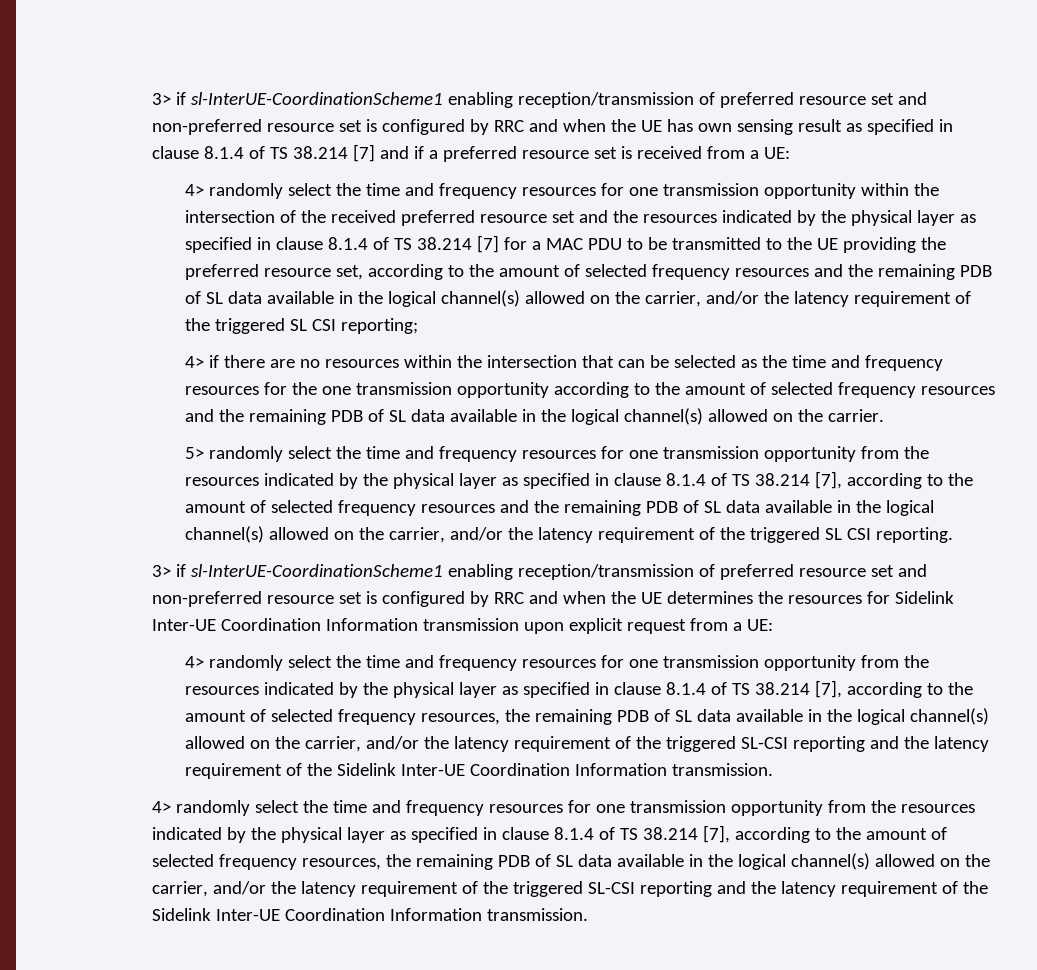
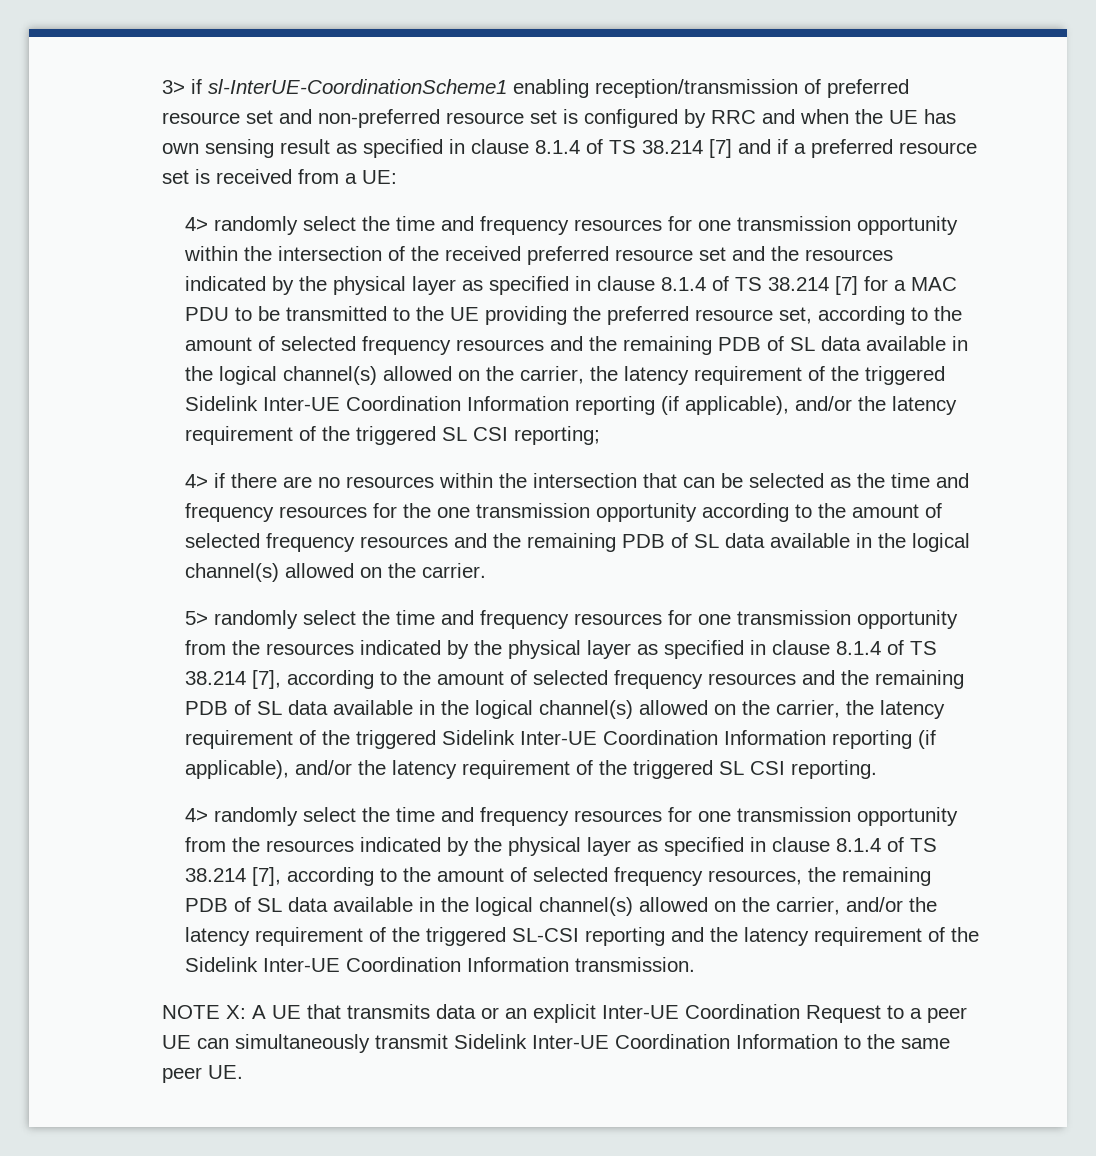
- 4> randomly select the time and frequency resources for one transmission opportunity within the intersection of the received preferred resource set and the resources indicated by the physical layer as specified in clause 8.1.4 of TS 38.214 [7] for a MAC PDU to be transmitted to the UE providing the preferred resource set, according to the amount of selected frequency resources and the remaining PDB of SL data available in the logical channel(s) allowed on the carrier, and/or the latency requirement of the triggered SL CSI reporting;
+ 4> randomly select the time and frequency resources for one transmission opportunity within the intersection of the received preferred resource set and the resources indicated by the physical layer as specified in clause 8.1.4 of TS 38.214 [7] for a MAC PDU to be transmitted to the UE providing the preferred resource set, according to the amount of selected frequency resources and the remaining PDB of SL data available in the logical channel(s) allowed on the carrier, the latency requirement of the triggered Sidelink Inter-UE Coordination Information reporting (if applicable), and/or the latency requirement of the triggered SL CSI reporting;
- 5> randomly select the time and frequency resources for one transmission opportunity from the resources indicated by the physical layer as specified in clause 8.1.4 of TS 38.214 [7], according to the amount of selected frequency resources and the remaining PDB of SL data available in the logical channel(s) allowed on the carrier, and/or the latency requirement of the triggered SL CSI reporting.
+ 5> randomly select the time and frequency resources for one transmission opportunity from the resources indicated by the physical layer as specified in clause 8.1.4 of TS 38.214 [7], according to the amount of selected frequency resources and the remaining PDB of SL data available in the logical channel(s) allowed on the carrier, the latency requirement of the triggered Sidelink Inter-UE Coordination Information reporting (if applicable), and/or the latency requirement of the triggered SL CSI reporting.
- 3> if sl-InterUE-CoordinationScheme1 enabling reception/transmission of preferred resource set and non-preferred resource set is configured by RRC and when the UE determines the resources for Sidelink Inter-UE Coordination Information transmission upon explicit request from a UE:
  4> randomly select the time and frequency resources for one transmission opportunity from the resources indicated by the physical layer as specified in clause 8.1.4 of TS 38.214 [7], according to the amount of selected frequency resources, the remaining PDB of SL data available in the logical channel(s) allowed on the carrier, and/or the latency requirement of the triggered SL-CSI reporting and the latency requirement of the Sidelink Inter-UE Coordination Information transmission.
- 4> randomly select the time and frequency resources for one transmission opportunity from the resources indicated by the physical layer as specified in clause 8.1.4 of TS 38.214 [7], according to the amount of selected frequency resources, the remaining PDB of SL data available in the logical channel(s) allowed on the carrier, and/or the latency requirement of the triggered SL-CSI reporting and the latency requirement of the Sidelink Inter-UE Coordination Information transmission.
+ NOTE X: A UE that transmits data or an explicit Inter-UE Coordination Request to a peer UE can simultaneously transmit Sidelink Inter-UE Coordination Information to the same peer UE.

